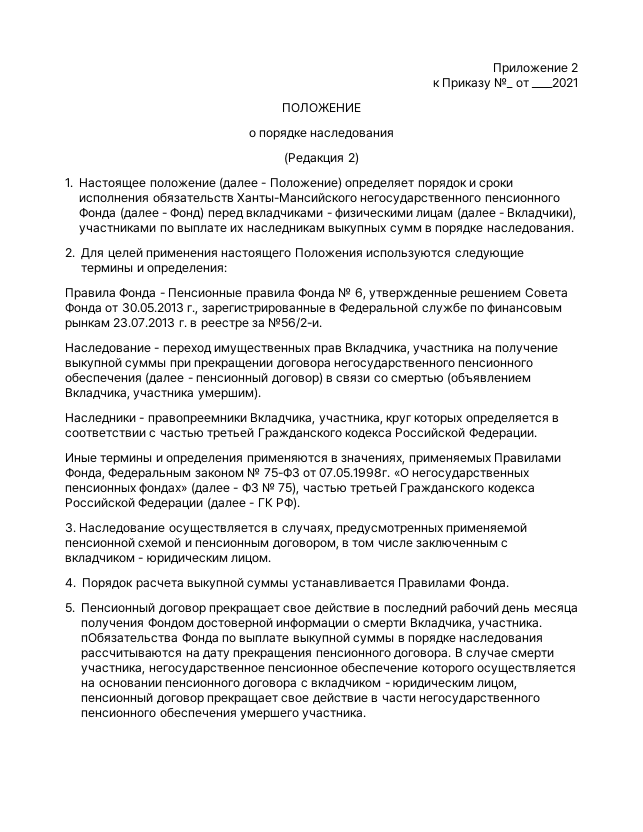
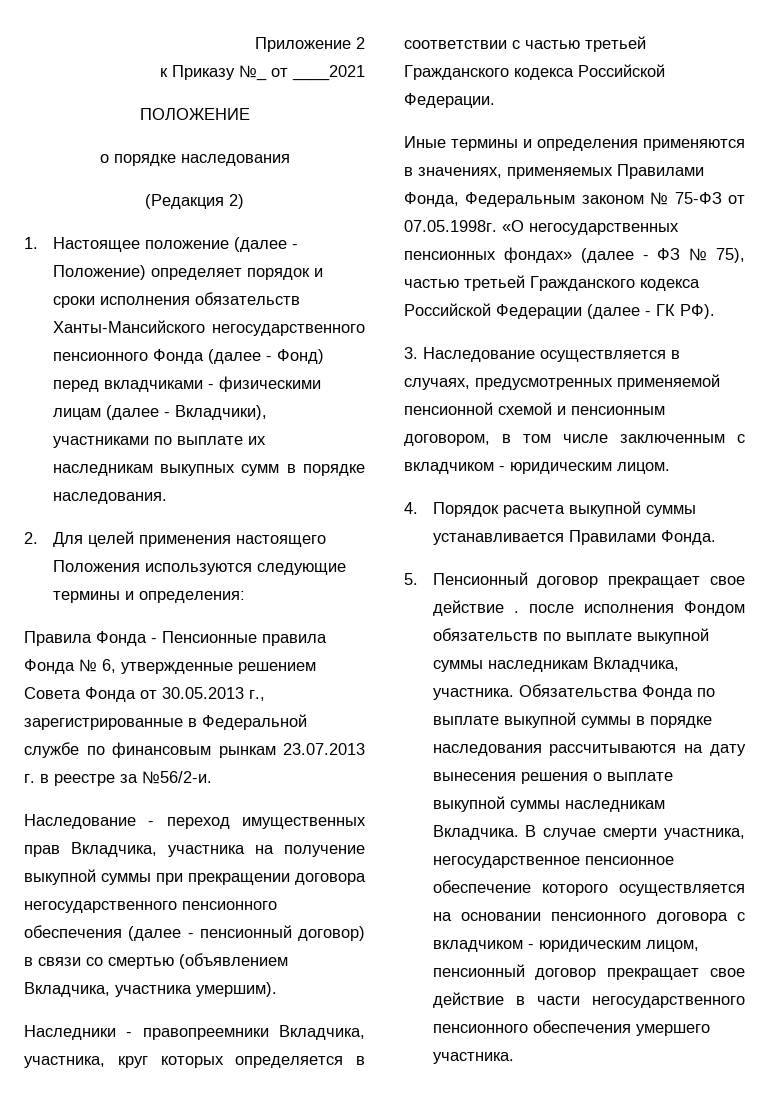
- 5. Пенсионный договор прекращает свое действие в последний рабочий день месяца получения Фондом достоверной информации о смерти Вкладчика, участника. пОбязательства Фонда по выплате выкупной суммы в порядке наследования рассчитываются на дату прекращения пенсионного договора.
+ 5. Пенсионный договор прекращает свое действие . после исполнения Фондом обязательств по выплате выкупной суммы наследникам Вкладчика, участника. Обязательства Фонда по выплате выкупной суммы в порядке наследования рассчитываются на дату вынесения решения о выплате выкупной суммы наследникам Вкладчика.

